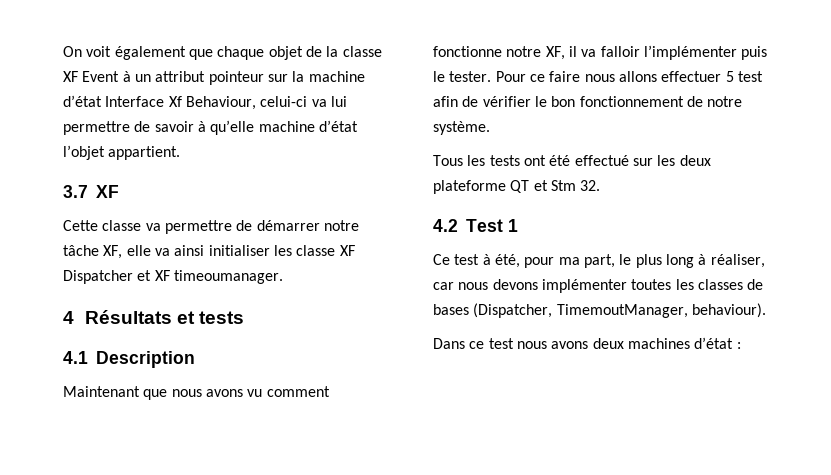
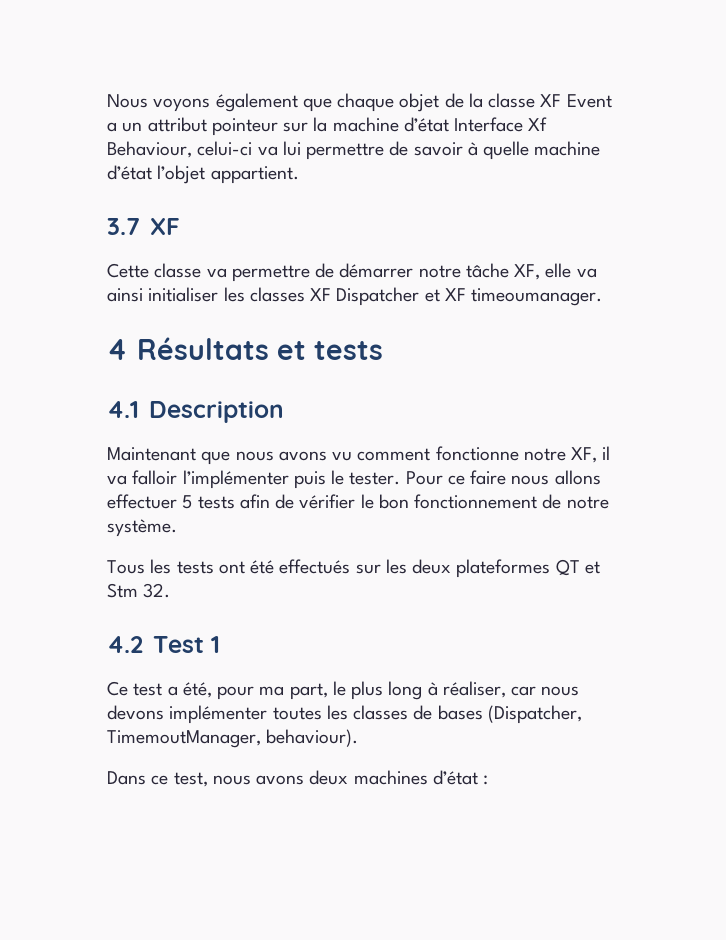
- On voit également que chaque objet de la classe XF Event à un attribut pointeur sur la machine d’état Interface Xf Behaviour, celui-ci va lui permettre de savoir à qu’elle machine d’état l’objet appartient.
+ Nous voyons également que chaque objet de la classe XF Event a un attribut pointeur sur la machine d’état Interface Xf Behaviour, celui-ci va lui permettre de savoir à quelle machine d’état l’objet appartient.
- Cette classe va permettre de démarrer notre tâche XF, elle va ainsi initialiser les classe XF Dispatcher et XF timeoumanager.
+ Cette classe va permettre de démarrer notre tâche XF, elle va ainsi initialiser les classes XF Dispatcher et XF timeoumanager.
- Pour ce faire nous allons effectuer 5 test afin de vérifier le bon fonctionnement de notre système.
+ Pour ce faire nous allons effectuer 5 tests afin de vérifier le bon fonctionnement de notre système.
- Tous les tests ont été effectué sur les deux plateforme QT et Stm 32.
+ Tous les tests ont été effectués sur les deux plateformes QT et Stm 32.
- Ce test à été, pour ma part, le plus long à réaliser, car nous devons implémenter toutes les classes de bases (Dispatcher, TimemoutManager, behaviour).
+ Ce test a été, pour ma part, le plus long à réaliser, car nous devons implémenter toutes les classes de bases (Dispatcher, TimemoutManager, behaviour).
- Dans ce test nous avons deux machines d’état :
+ Dans ce test, nous avons deux machines d’état :

